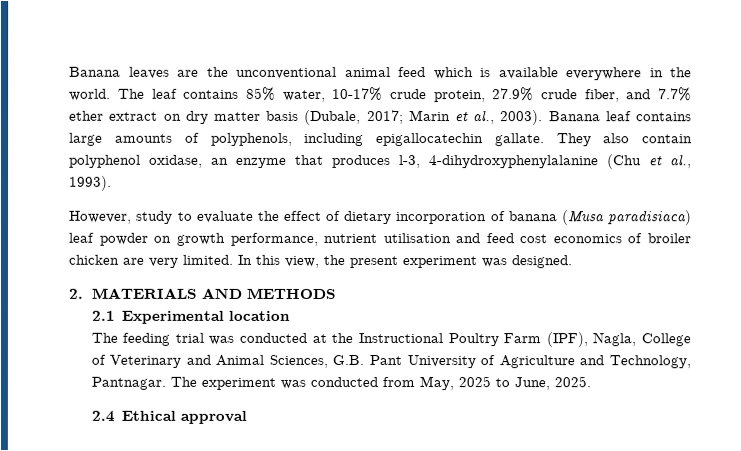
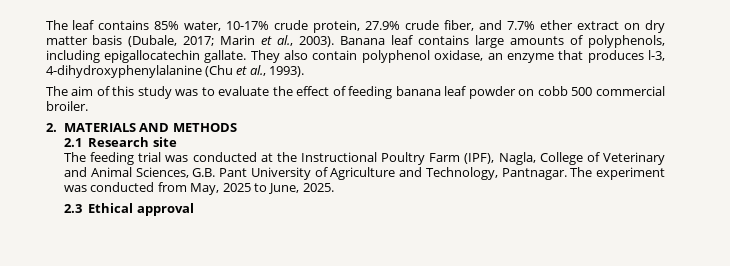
- Banana leaves are the unconventional animal feed which is available everywhere in the world.
- However, study to evaluate the effect of dietary incorporation of banana (Musa paradisiaca) leaf powder on growth performance, nutrient utilisation and feed cost economics of broiler chicken are very limited. In this view, the present experiment was designed.
+ The aim of this study was to evaluate the effect of feeding banana leaf powder on cobb 500 commercial broiler.
- 2.1 Experimental location
+ 2.1 Research site
- 2.4 Ethical approval
+ 2.3 Ethical approval

